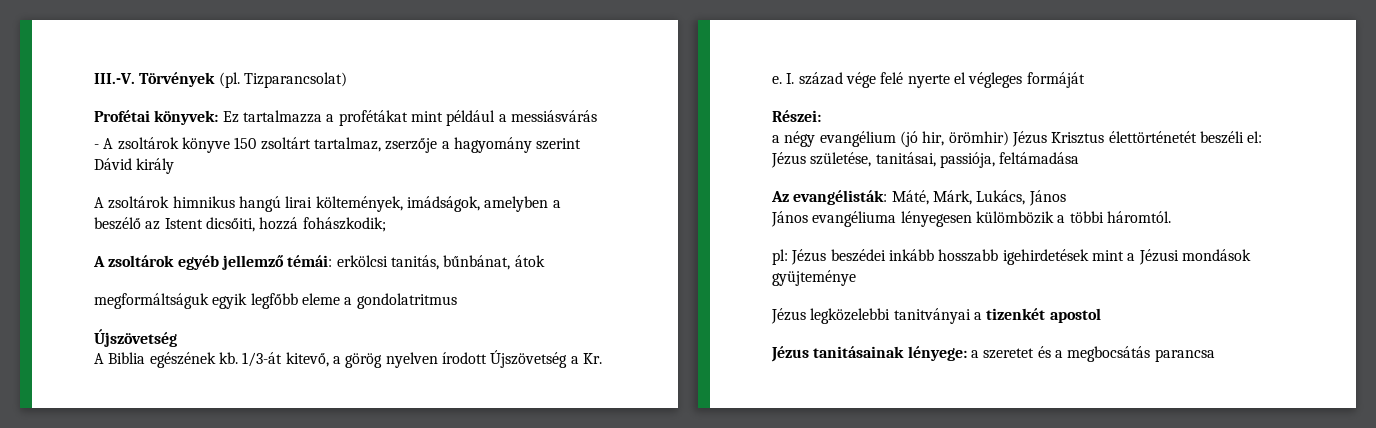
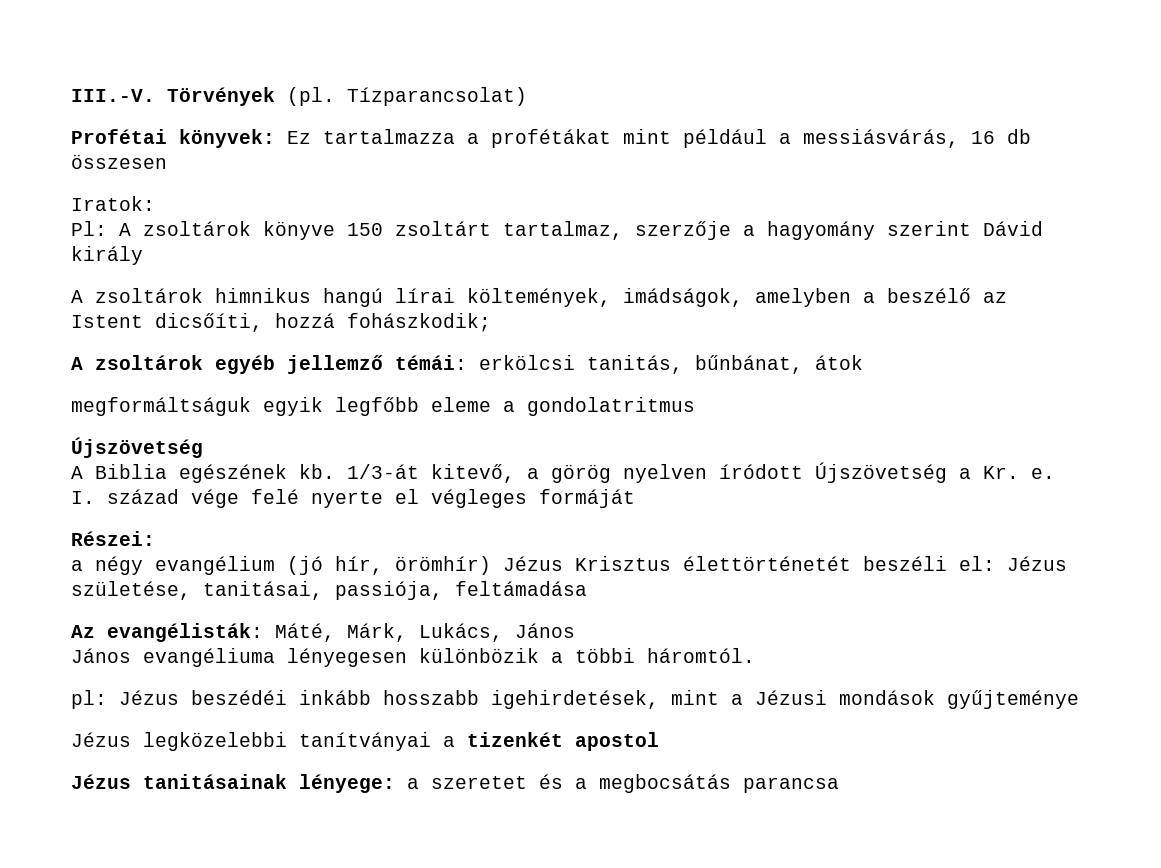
- Tizparancsolat)
+ Tízparancsolat)
- Profétai könyvek: Ez tartalmazza a profétákat mint például a messiásvárás
- - A zsoltárok könyve 150 zsoltárt tartalmaz, zserzője a hagyomány szerint Dávid király
+ Profétai könyvek: Ez tartalmazza a profétákat mint például a messiásvárás, 16 db összesen
+ Iratok:
+ Pl: A zsoltárok könyve 150 zsoltárt tartalmaz, szerzője a hagyomány szerint Dávid király
- A zsoltárok himnikus hangú lirai költemények, imádságok, amelyben a beszélő az Istent dicsőiti, hozzá fohászkodik;
+ A zsoltárok himnikus hangú lírai költemények, imádságok, amelyben a beszélő az Istent dicsőíti, hozzá fohászkodik;
- 1/3-át kitevő, a görög nyelven írodott Újszövetség a Kr. e.
+ 1/3-át kitevő, a görög nyelven íródott Újszövetség a Kr. e.
- a négy evangélium (jó hir, örömhir) Jézus Krisztus élettörténetét beszéli el: Jézus születése, tanitásai, passiója, feltámadása
+ a négy evangélium (jó hír, örömhír) Jézus Krisztus élettörténetét beszéli el: Jézus születése, tanitásai, passiója, feltámadása
- János evangéliuma lényegesen külömbözik a többi háromtól.
+ János evangéliuma lényegesen különbözik a többi háromtól.
- pl: Jézus beszédei inkább hosszabb igehirdetések mint a Jézusi mondások gyüjteménye
+ pl: Jézus beszédéi inkább hosszabb igehirdetések, mint a Jézusi mondások gyűjteménye
- Jézus legközelebbi tanitványai a tizenkét apostol
+ Jézus legközelebbi tanítványai a tizenkét apostol

